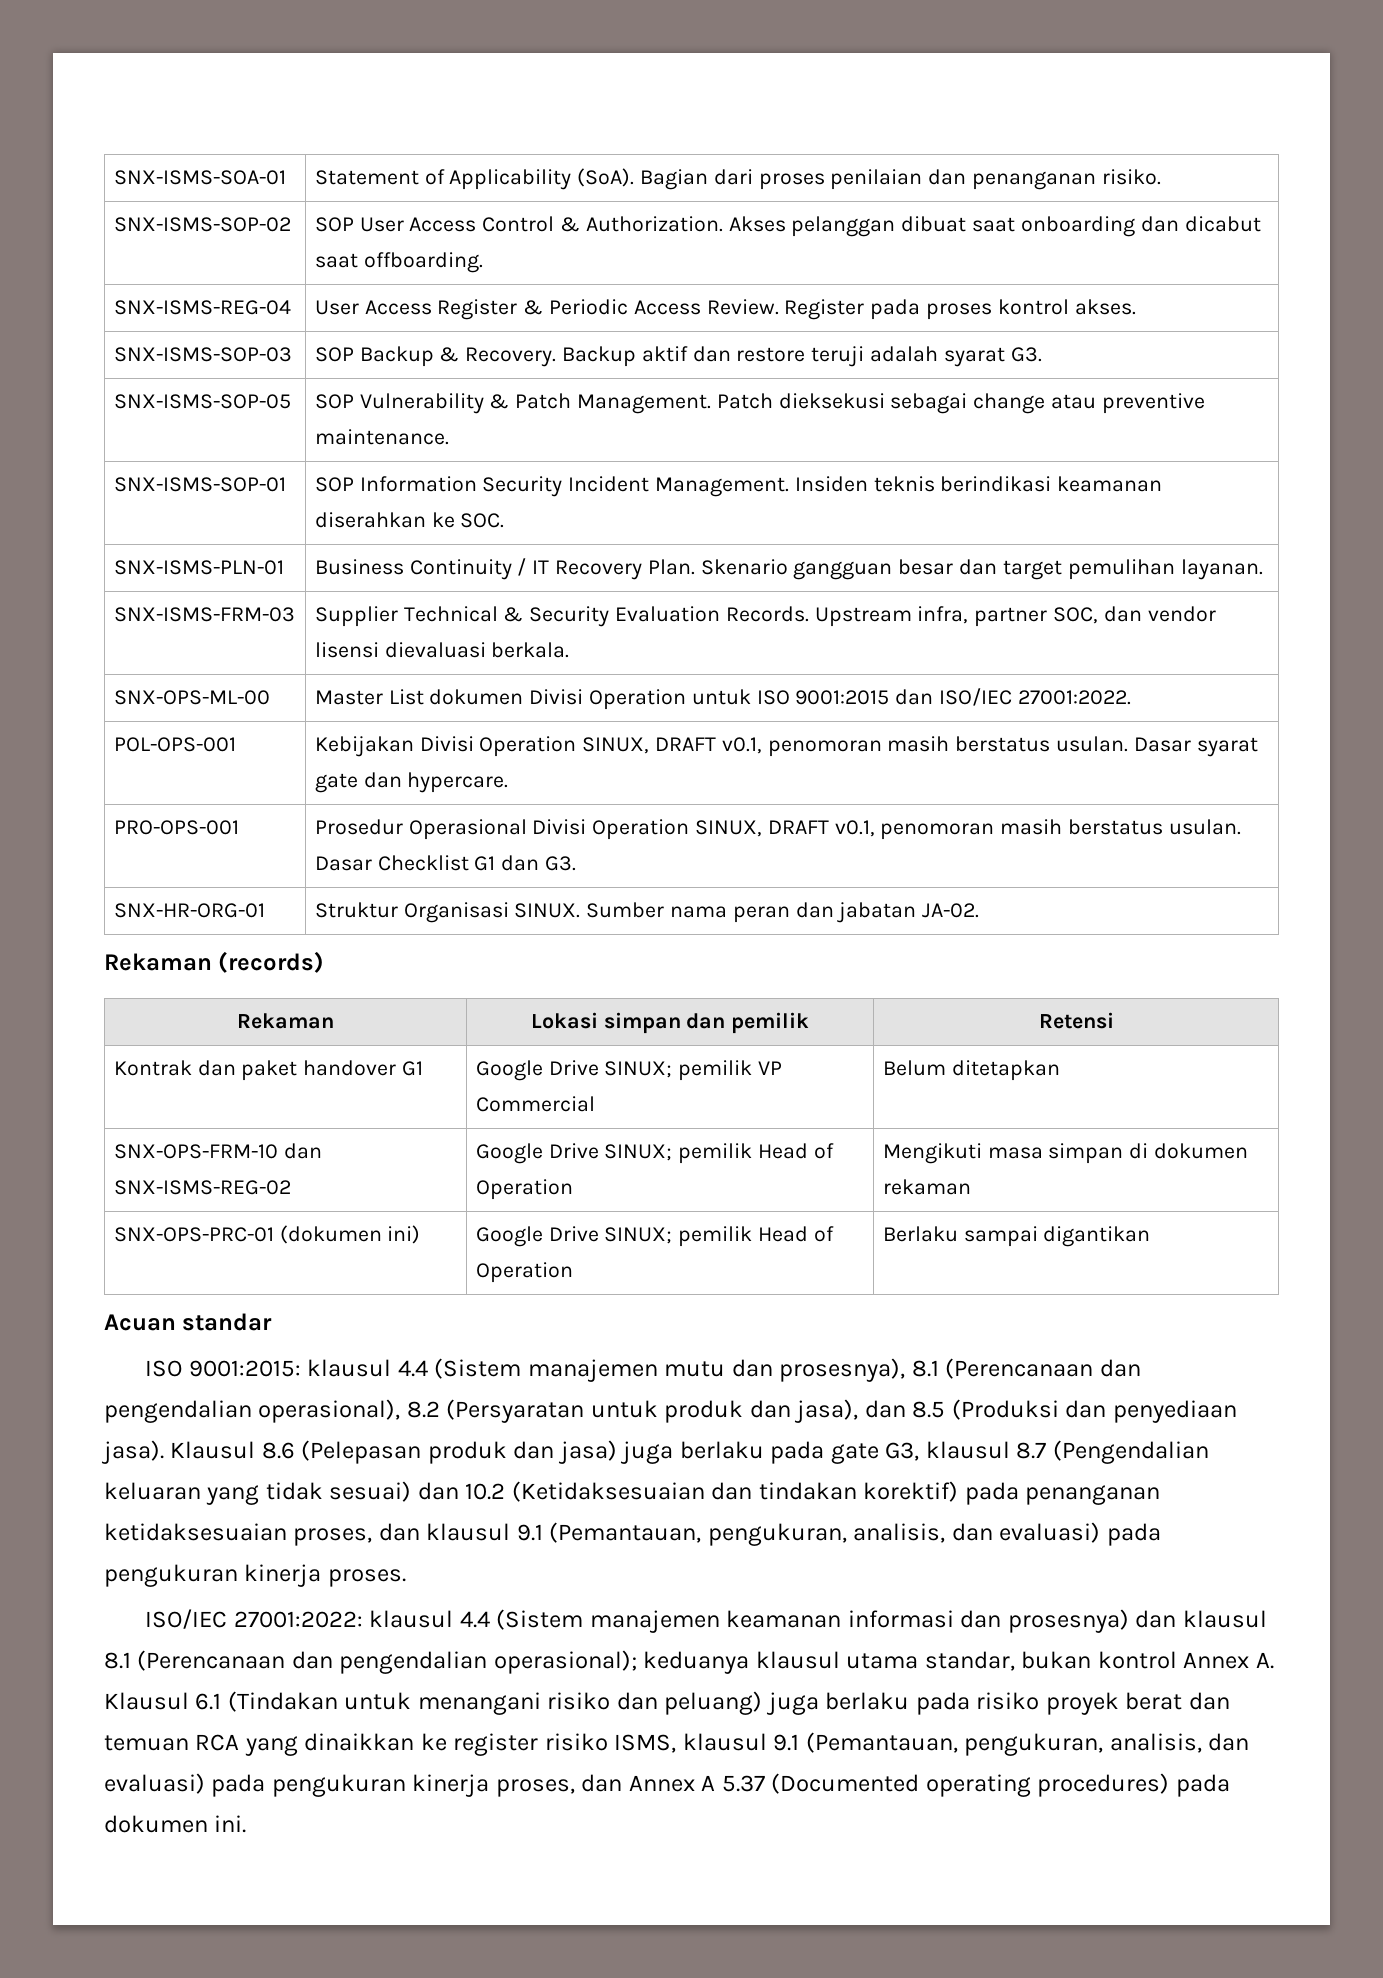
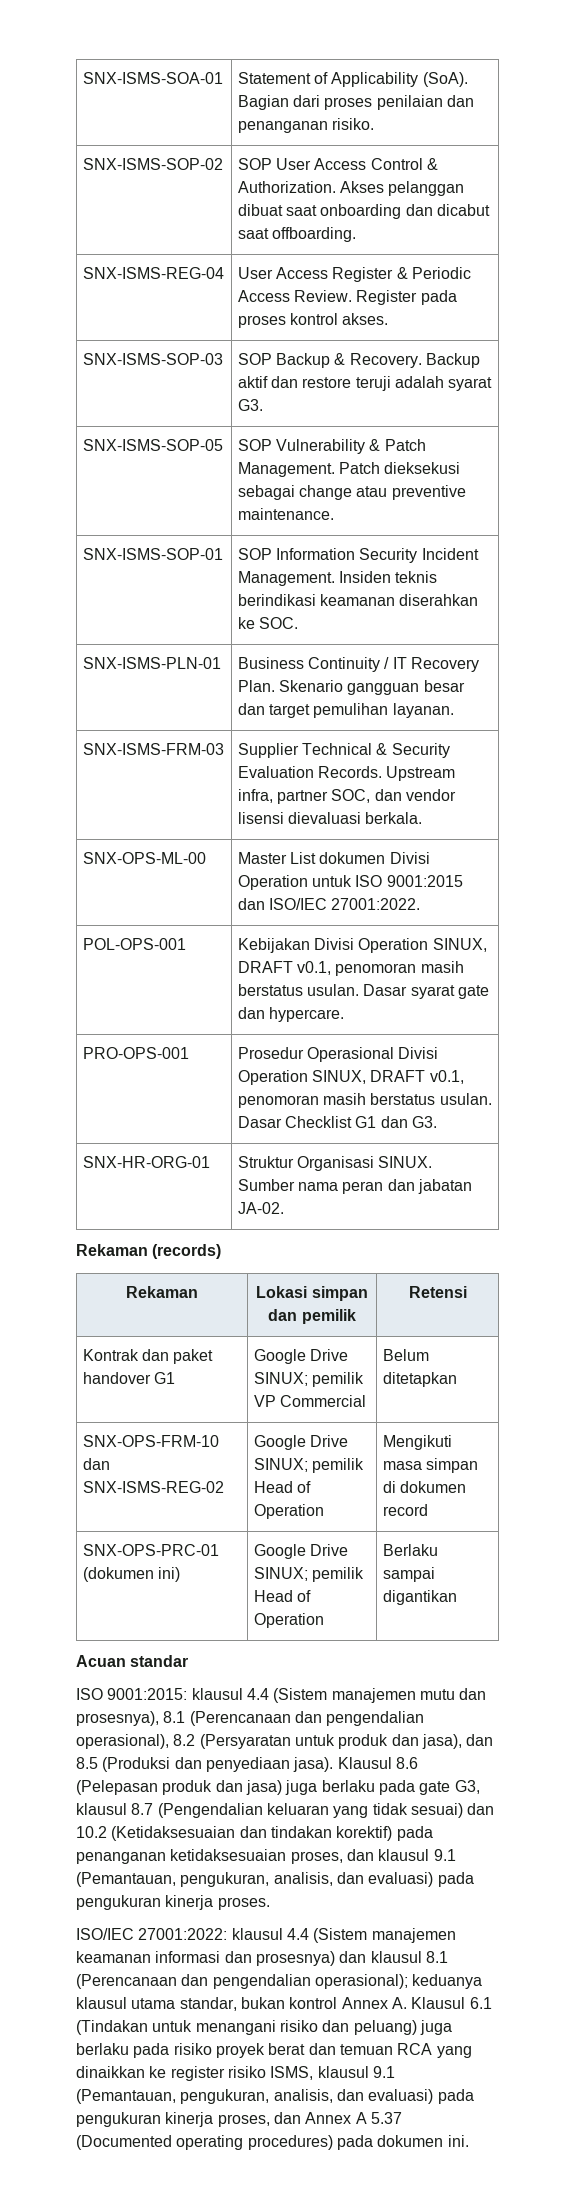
- SNX-OPS-FRM-10 dan SNX-ISMS-REG-02 | Google Drive SINUX; pemilik Head of Operation | Mengikuti masa simpan di dokumen rekaman
+ SNX-OPS-FRM-10 dan SNX-ISMS-REG-02 | Google Drive SINUX; pemilik Head of Operation | Mengikuti masa simpan di dokumen record

